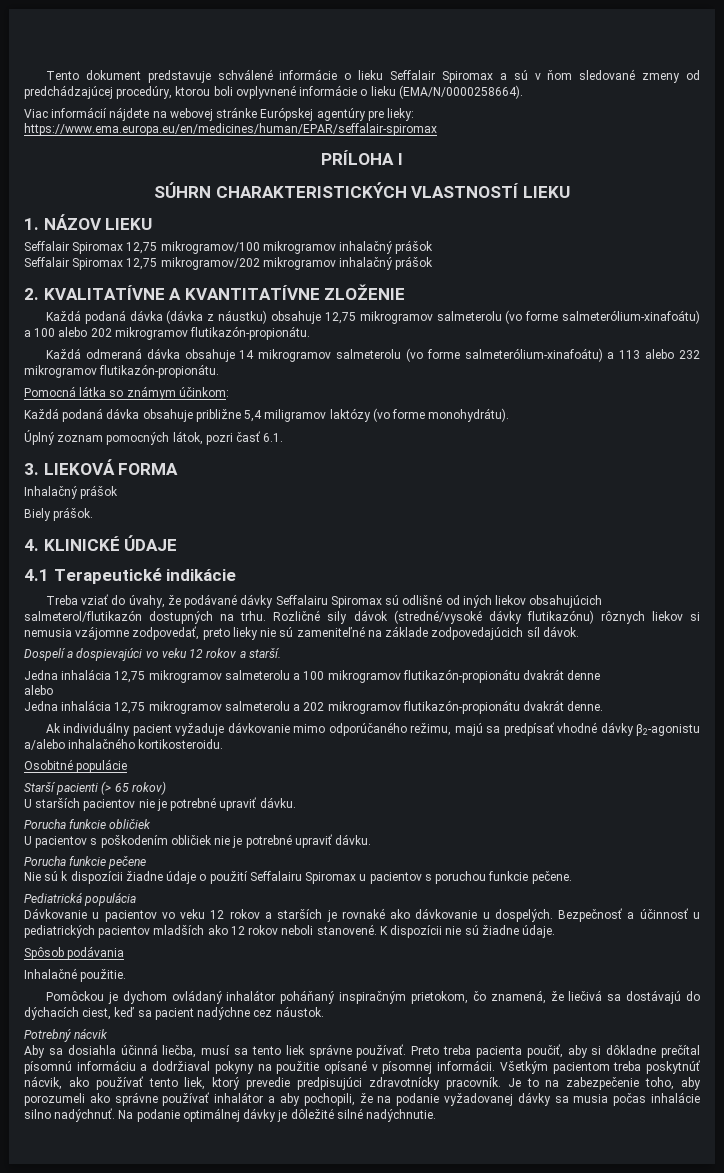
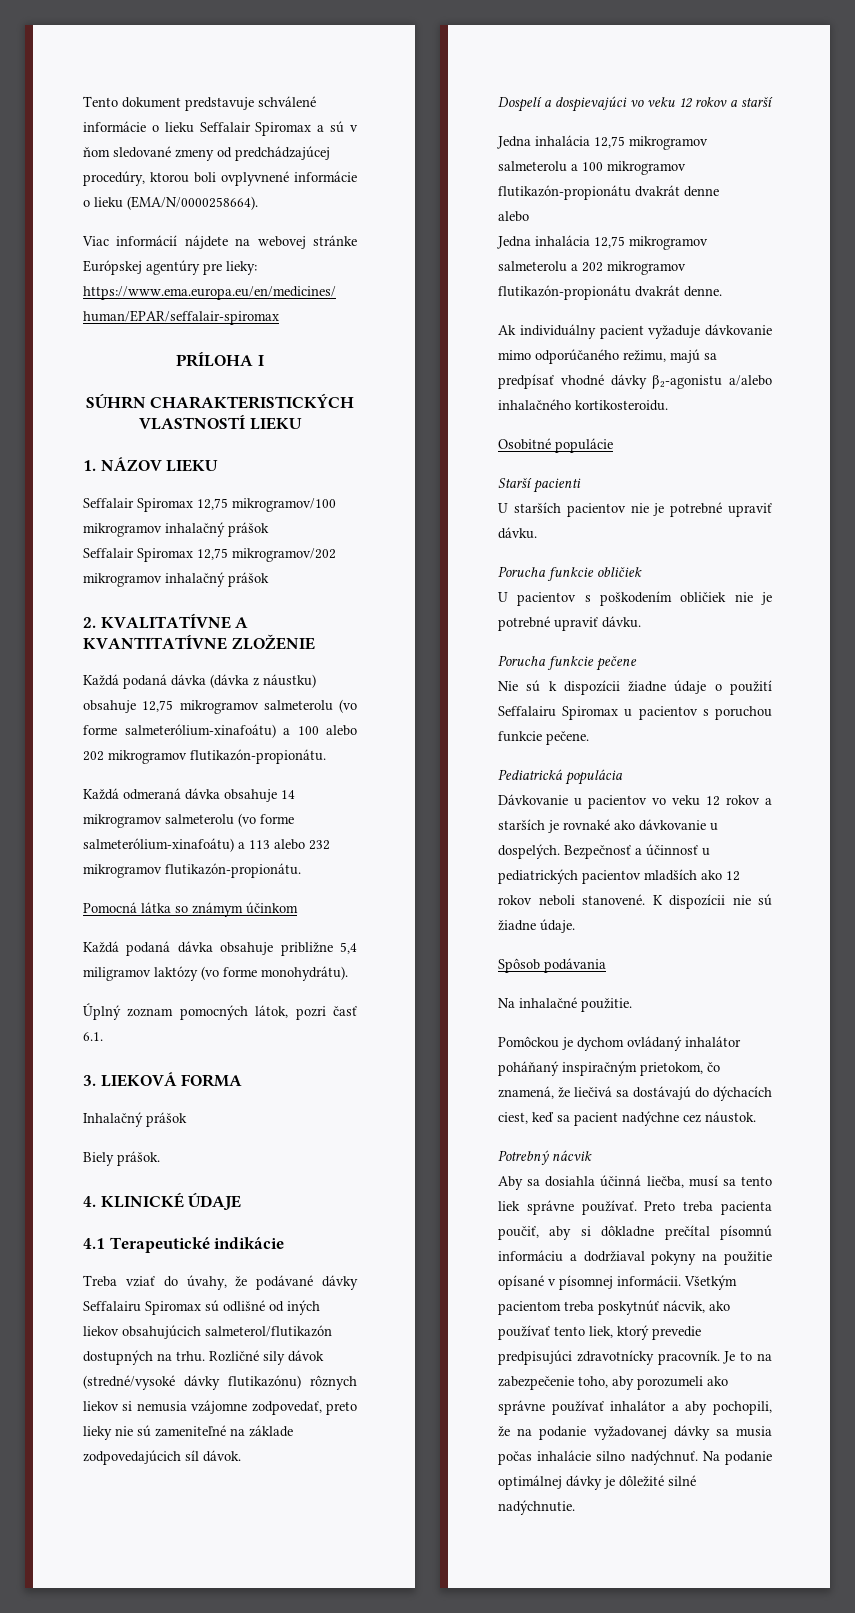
- Pomocná látka so známym účinkom:
+ Pomocná látka so známym účinkom
- Dospelí a dospievajúci vo veku 12 rokov a starší.
+ Dospelí a dospievajúci vo veku 12 rokov a starší
- Starší pacienti (> 65 rokov)
+ Starší pacienti
- Inhalačné použitie.
+ Na inhalačné použitie.

